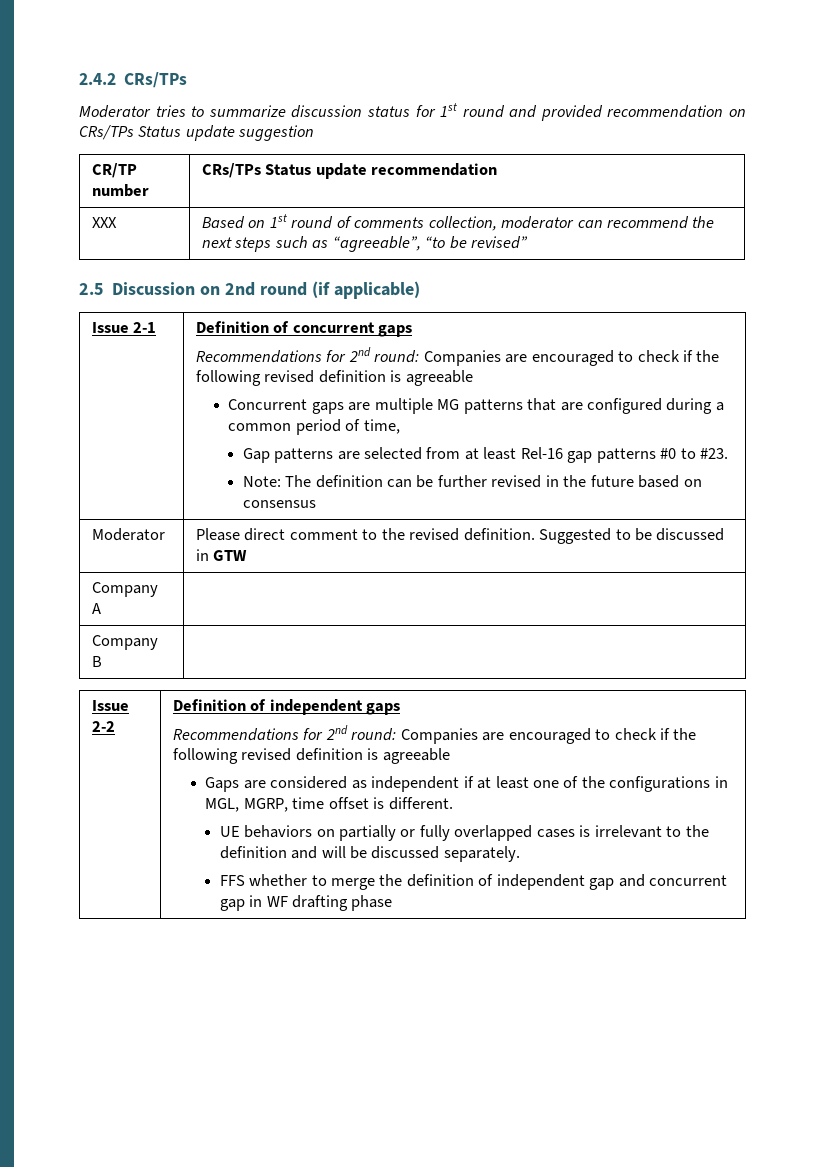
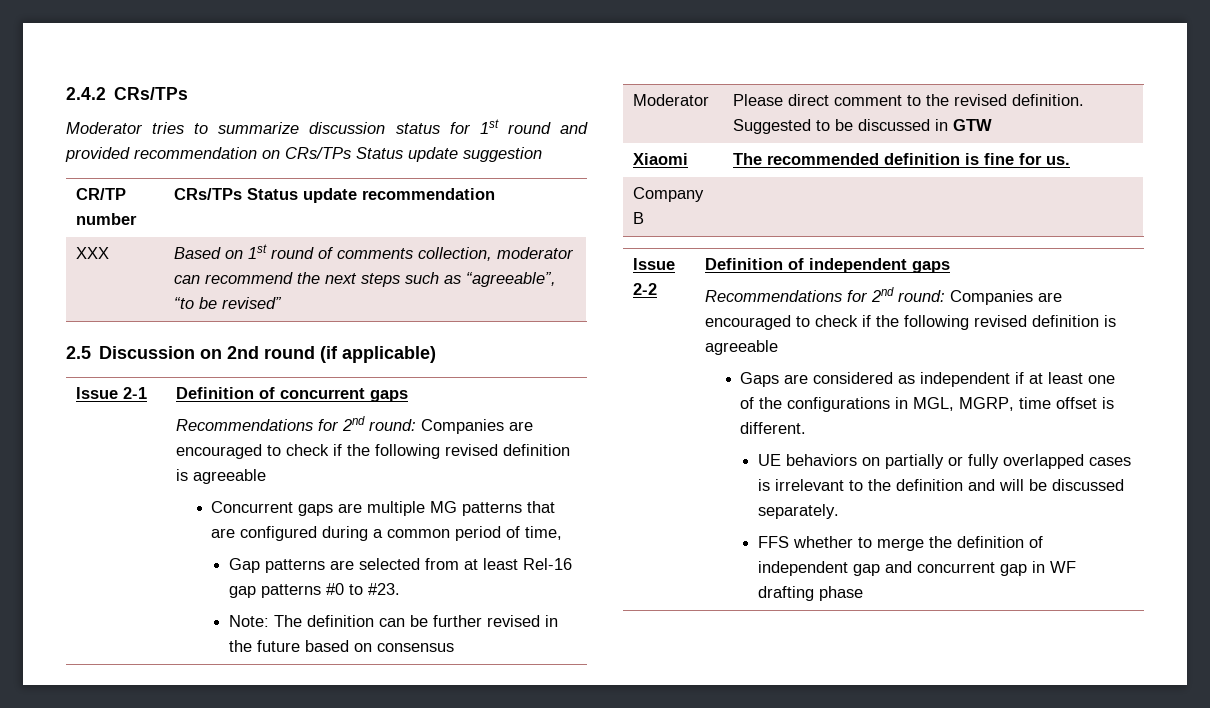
- Company A |
+ Xiaomi | The recommended definition is fine for us.

